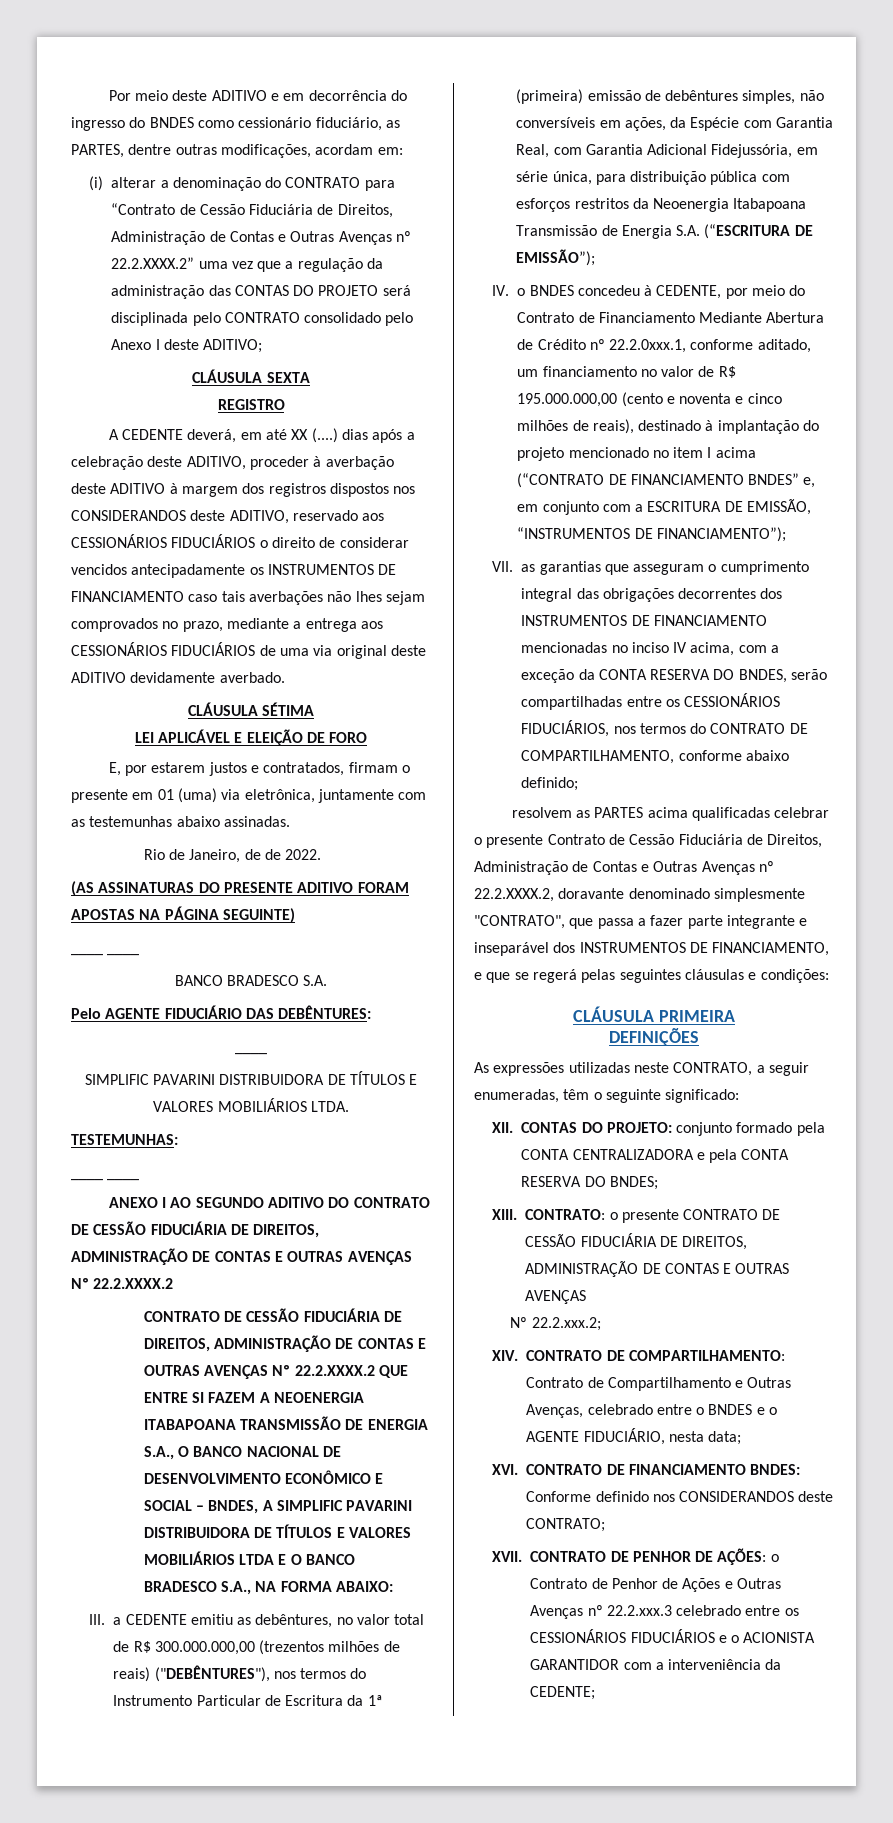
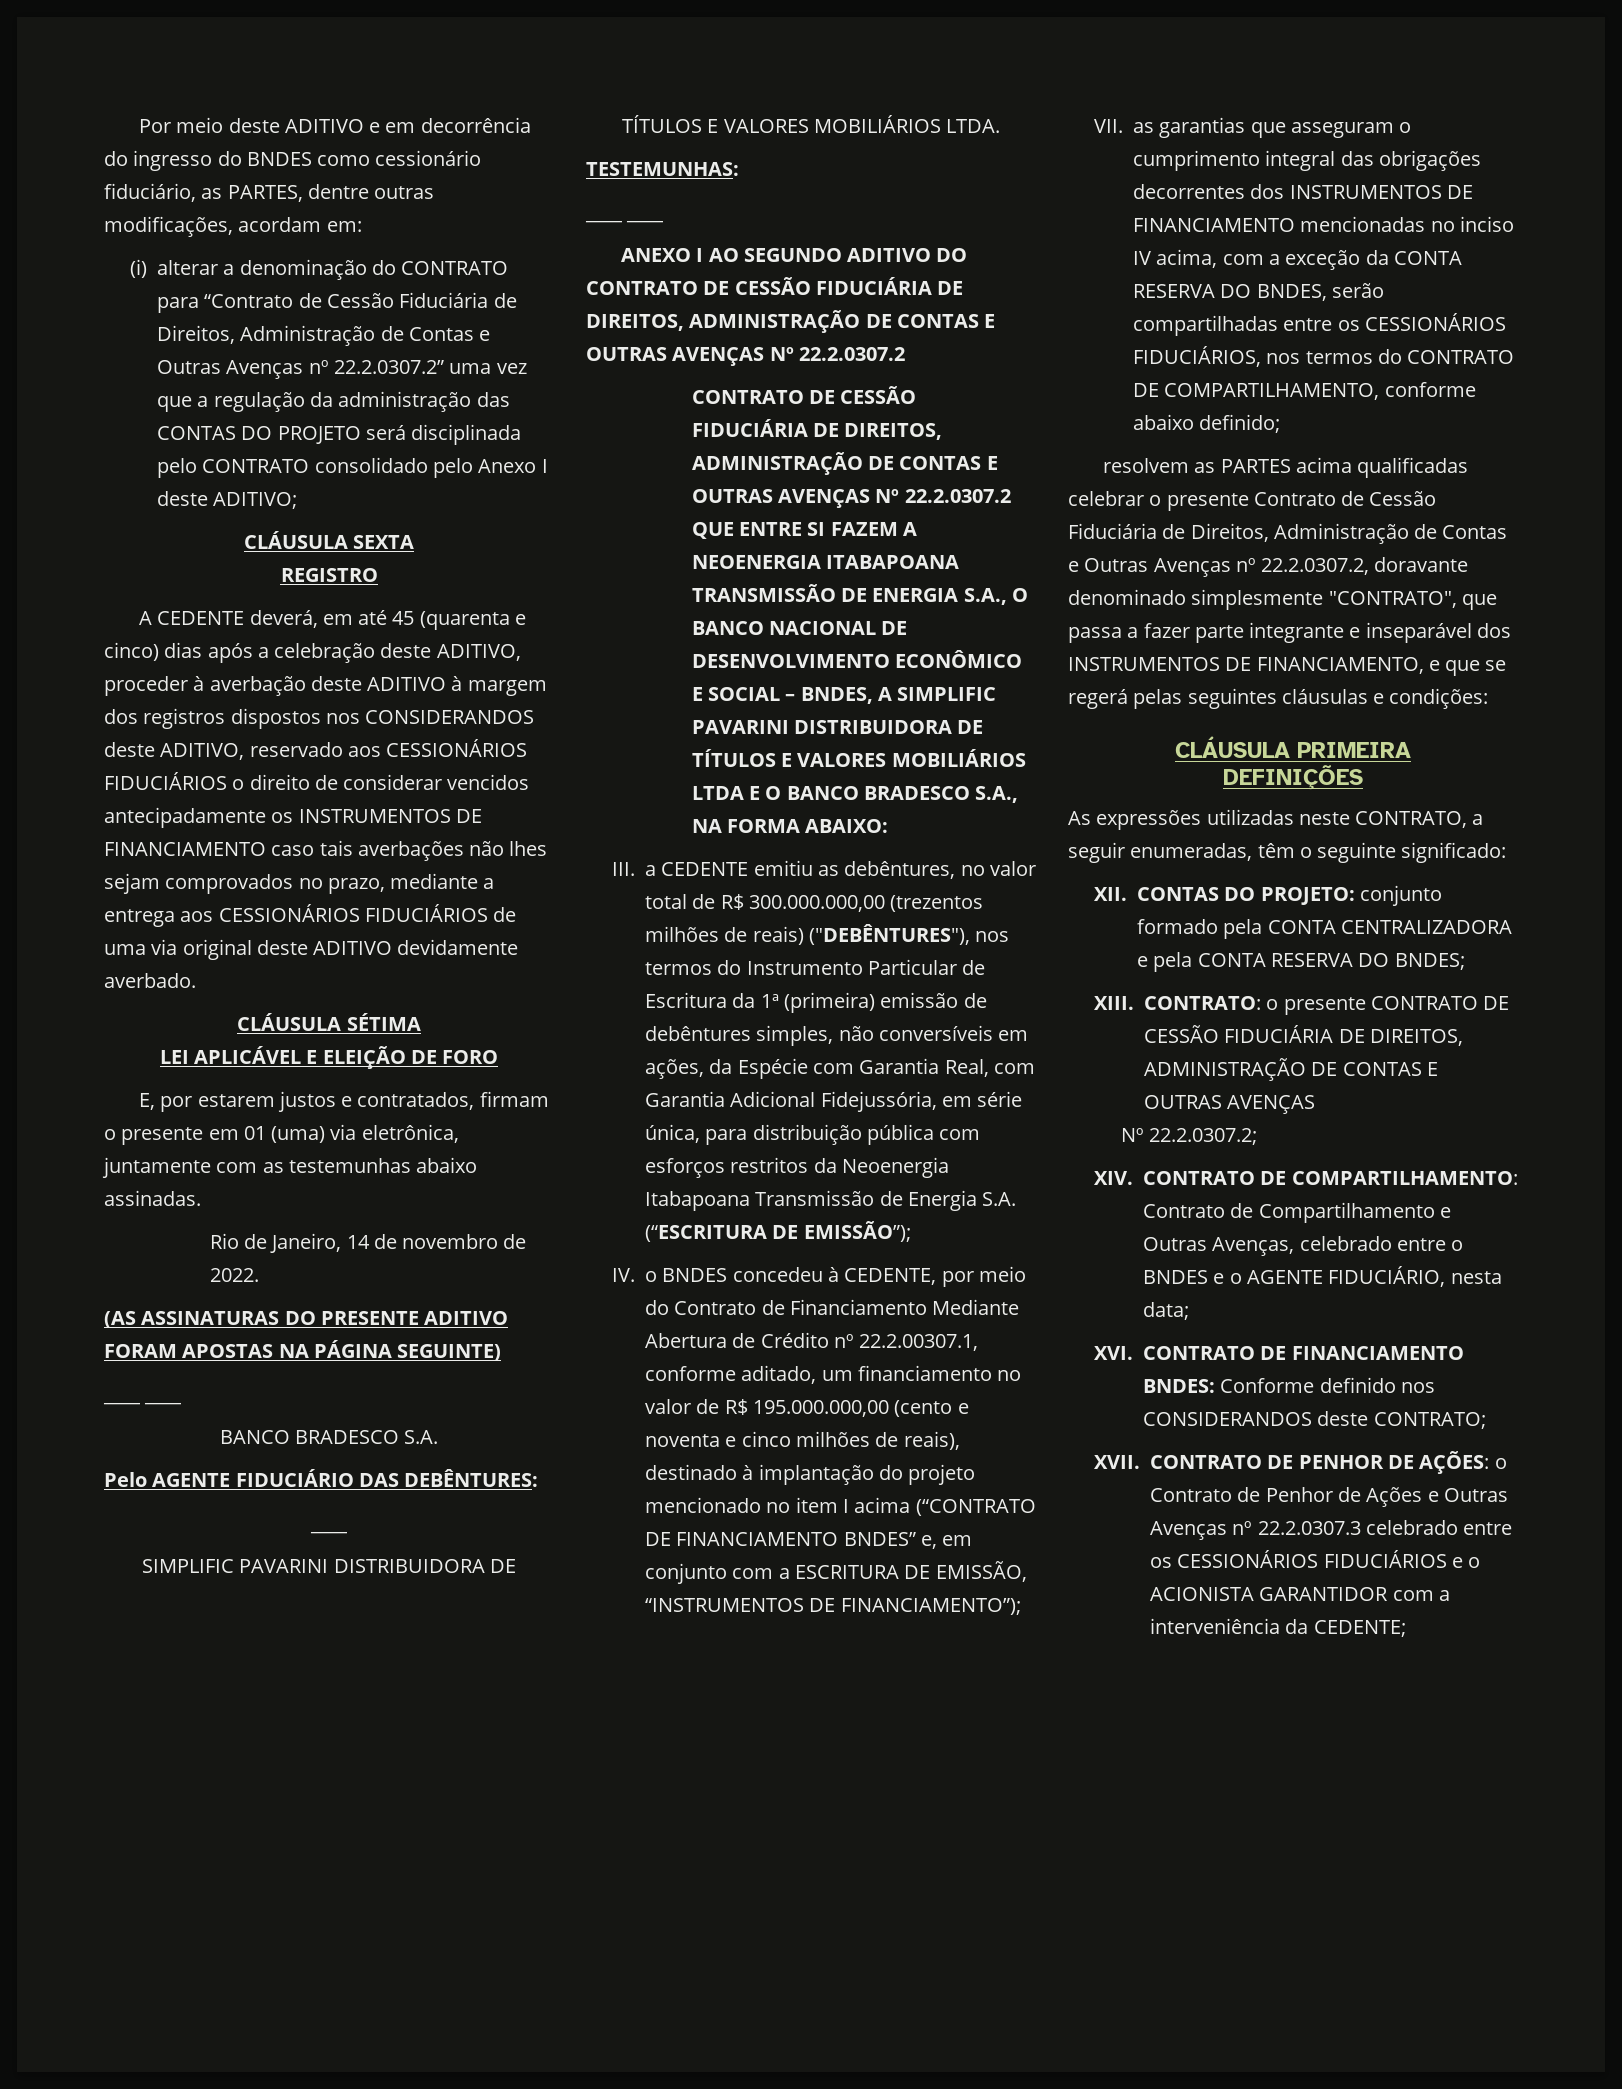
- (i) alterar a denominação do CONTRATO para “Contrato de Cessão Fiduciária de Direitos, Administração de Contas e Outras Avenças nº 22.2.XXXX.2” uma vez que a regulação da administração das CONTAS DO PROJETO será disciplinada pelo CONTRATO consolidado pelo Anexo I deste ADITIVO;
+ (i) alterar a denominação do CONTRATO para “Contrato de Cessão Fiduciária de Direitos, Administração de Contas e Outras Avenças nº 22.2.0307.2” uma vez que a regulação da administração das CONTAS DO PROJETO será disciplinada pelo CONTRATO consolidado pelo Anexo I deste ADITIVO;
- A CEDENTE deverá, em até XX (....) dias após a celebração deste ADITIVO, proceder à averbação deste ADITIVO à margem dos registros dispostos nos CONSIDERANDOS deste ADITIVO, reservado aos CESSIONÁRIOS FIDUCIÁRIOS o direito de considerar vencidos antecipadamente os INSTRUMENTOS DE FINANCIAMENTO caso tais averbações não lhes sejam comprovados no prazo, mediante a entrega aos CESSIONÁRIOS FIDUCIÁRIOS de uma via original deste ADITIVO devidamente averbado.
+ A CEDENTE deverá, em até 45 (quarenta e cinco) dias após a celebração deste ADITIVO, proceder à averbação deste ADITIVO à margem dos registros dispostos nos CONSIDERANDOS deste ADITIVO, reservado aos CESSIONÁRIOS FIDUCIÁRIOS o direito de considerar vencidos antecipadamente os INSTRUMENTOS DE FINANCIAMENTO caso tais averbações não lhes sejam comprovados no prazo, mediante a entrega aos CESSIONÁRIOS FIDUCIÁRIOS de uma via original deste ADITIVO devidamente averbado.
- Rio de Janeiro, de de 2022.
+ Rio de Janeiro, 14 de novembro de 2022.
- ANEXO I AO SEGUNDO ADITIVO DO CONTRATO DE CESSÃO FIDUCIÁRIA DE DIREITOS, ADMINISTRAÇÃO DE CONTAS E OUTRAS AVENÇAS Nº 22.2.XXXX.2
+ ANEXO I AO SEGUNDO ADITIVO DO CONTRATO DE CESSÃO FIDUCIÁRIA DE DIREITOS, ADMINISTRAÇÃO DE CONTAS E OUTRAS AVENÇAS Nº 22.2.0307.2
- CONTRATO DE CESSÃO FIDUCIÁRIA DE DIREITOS, ADMINISTRAÇÃO DE CONTAS E OUTRAS AVENÇAS Nº 22.2.XXXX.2 QUE ENTRE SI FAZEM A NEOENERGIA ITABAPOANA TRANSMISSÃO DE ENERGIA S.A., O BANCO NACIONAL DE DESENVOLVIMENTO ECONÔMICO E SOCIAL – BNDES, A SIMPLIFIC PAVARINI DISTRIBUIDORA DE TÍTULOS E VALORES MOBILIÁRIOS LTDA E O BANCO BRADESCO S.A., NA FORMA ABAIXO:
+ CONTRATO DE CESSÃO FIDUCIÁRIA DE DIREITOS, ADMINISTRAÇÃO DE CONTAS E OUTRAS AVENÇAS Nº 22.2.0307.2 QUE ENTRE SI FAZEM A NEOENERGIA ITABAPOANA TRANSMISSÃO DE ENERGIA S.A., O BANCO NACIONAL DE DESENVOLVIMENTO ECONÔMICO E SOCIAL – BNDES, A SIMPLIFIC PAVARINI DISTRIBUIDORA DE TÍTULOS E VALORES MOBILIÁRIOS LTDA E O BANCO BRADESCO S.A., NA FORMA ABAIXO:
- IV. o BNDES concedeu à CEDENTE, por meio do Contrato de Financiamento Mediante Abertura de Crédito nº 22.2.0xxx.1, conforme aditado, um financiamento no valor de R$ 195.000.000,00 (cento e noventa e cinco milhões de reais), destinado à implantação do projeto mencionado no item I acima (“CONTRATO DE FINANCIAMENTO BNDES” e, em conjunto com a ESCRITURA DE EMISSÃO, “INSTRUMENTOS DE FINANCIAMENTO”);
+ IV. o BNDES concedeu à CEDENTE, por meio do Contrato de Financiamento Mediante Abertura de Crédito nº 22.2.00307.1, conforme aditado, um financiamento no valor de R$ 195.000.000,00 (cento e noventa e cinco milhões de reais), destinado à implantação do projeto mencionado no item I acima (“CONTRATO DE FINANCIAMENTO BNDES” e, em conjunto com a ESCRITURA DE EMISSÃO, “INSTRUMENTOS DE FINANCIAMENTO”);
- resolvem as PARTES acima qualificadas celebrar o presente Contrato de Cessão Fiduciária de Direitos, Administração de Contas e Outras Avenças nº 22.2.XXXX.2, doravante denominado simplesmente "CONTRATO", que passa a fazer parte integrante e inseparável dos INSTRUMENTOS DE FINANCIAMENTO, e que se regerá pelas seguintes cláusulas e condições:
+ resolvem as PARTES acima qualificadas celebrar o presente Contrato de Cessão Fiduciária de Direitos, Administração de Contas e Outras Avenças nº 22.2.0307.2, doravante denominado simplesmente "CONTRATO", que passa a fazer parte integrante e inseparável dos INSTRUMENTOS DE FINANCIAMENTO, e que se regerá pelas seguintes cláusulas e condições:
- Nº 22.2.xxx.2;
+ Nº 22.2.0307.2;
- CONTRATO DE PENHOR DE AÇÕES: o Contrato de Penhor de Ações e Outras Avenças nº 22.2.xxx.3 celebrado entre os CESSIONÁRIOS FIDUCIÁRIOS e o ACIONISTA GARANTIDOR com a interveniência da CEDENTE;
+ CONTRATO DE PENHOR DE AÇÕES: o Contrato de Penhor de Ações e Outras Avenças nº 22.2.0307.3 celebrado entre os CESSIONÁRIOS FIDUCIÁRIOS e o ACIONISTA GARANTIDOR com a interveniência da CEDENTE;

